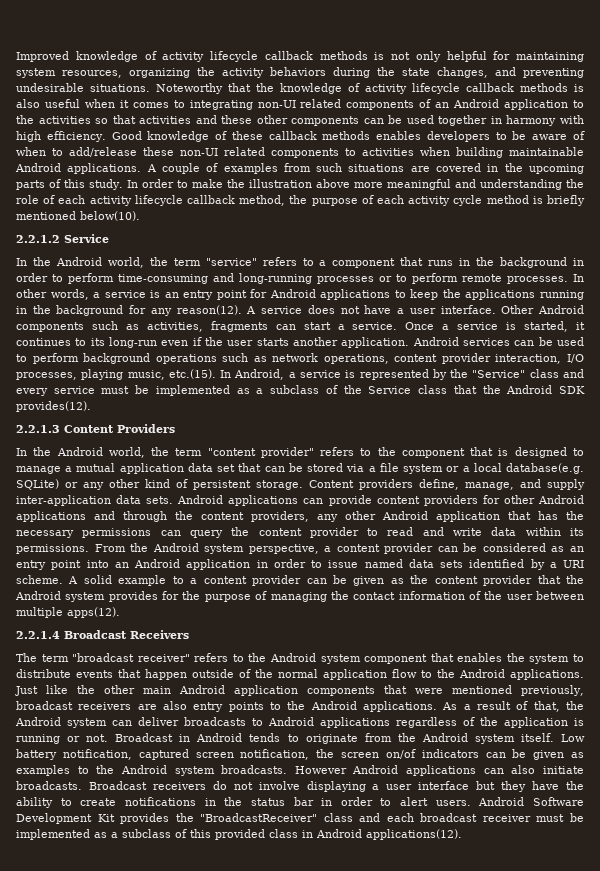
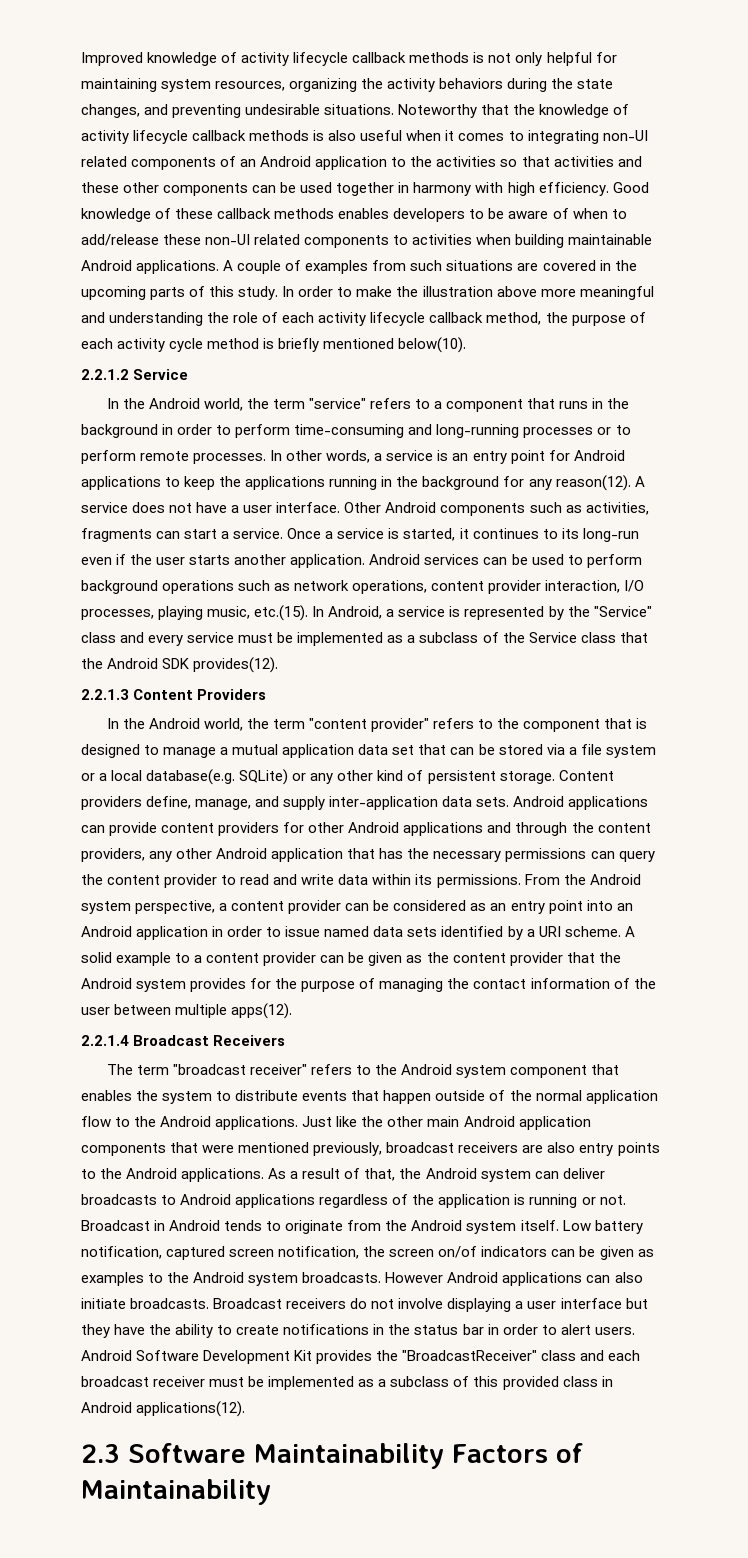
+ 2.3 Software Maintainability Factors of Maintainability

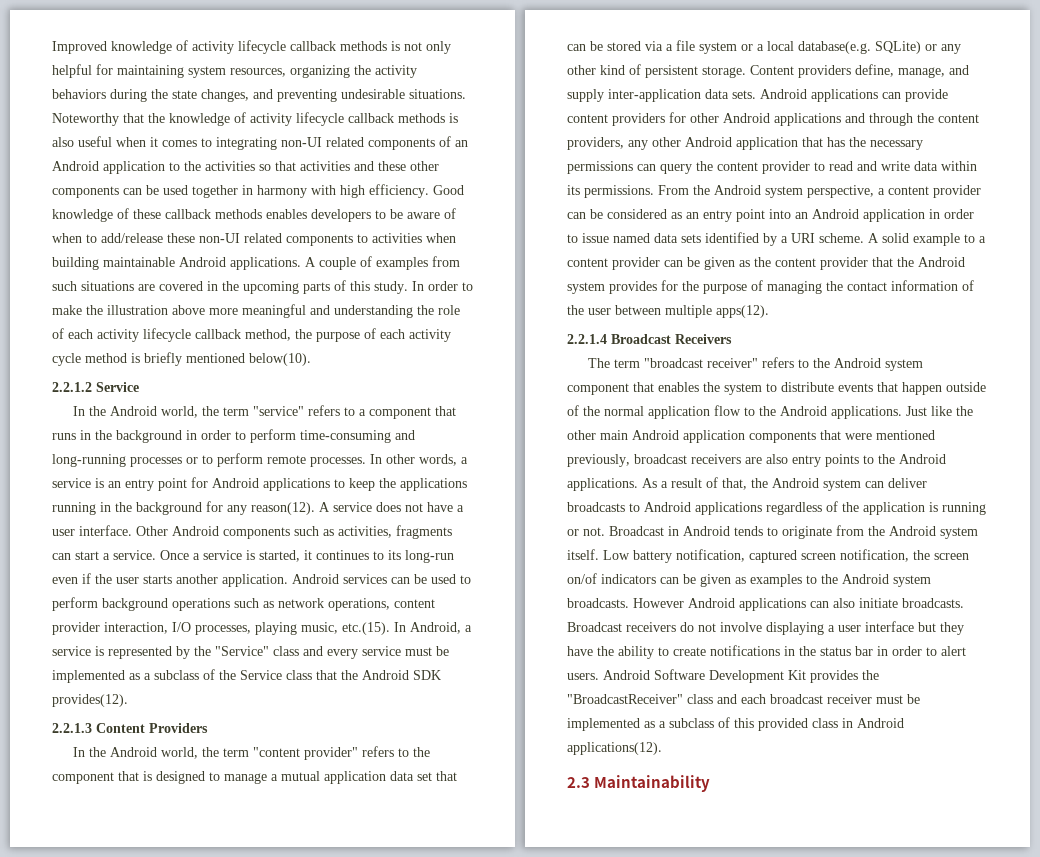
- 2.3 Software Maintainability Factors of Maintainability
+ 2.3 Maintainability

